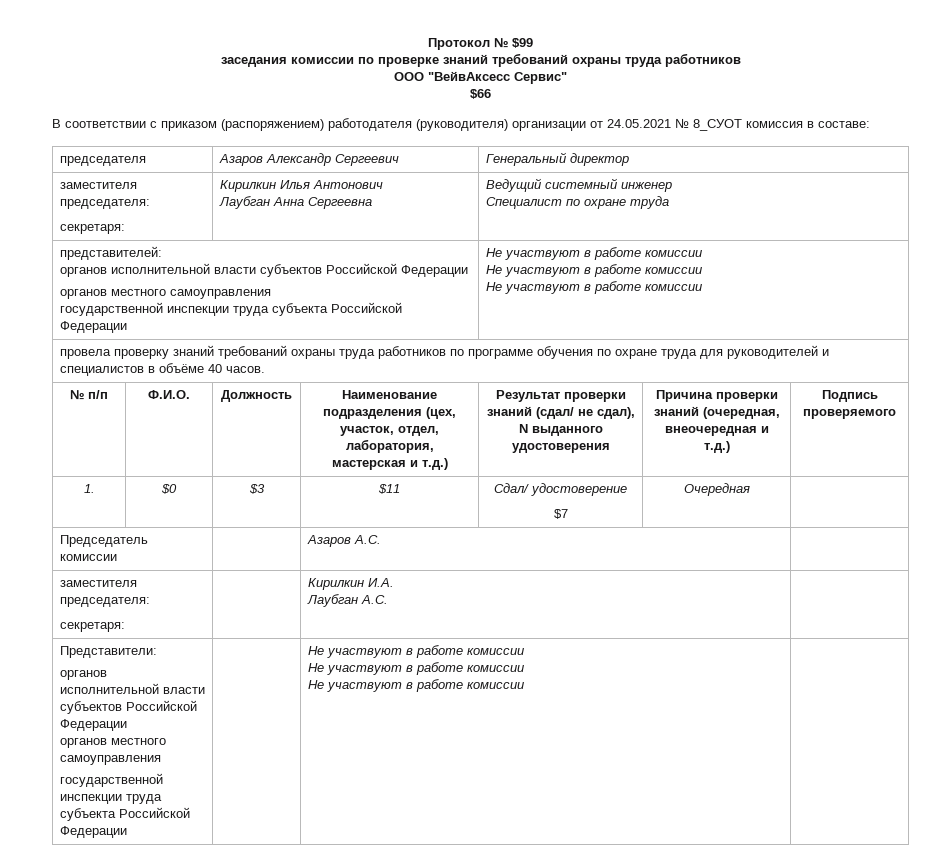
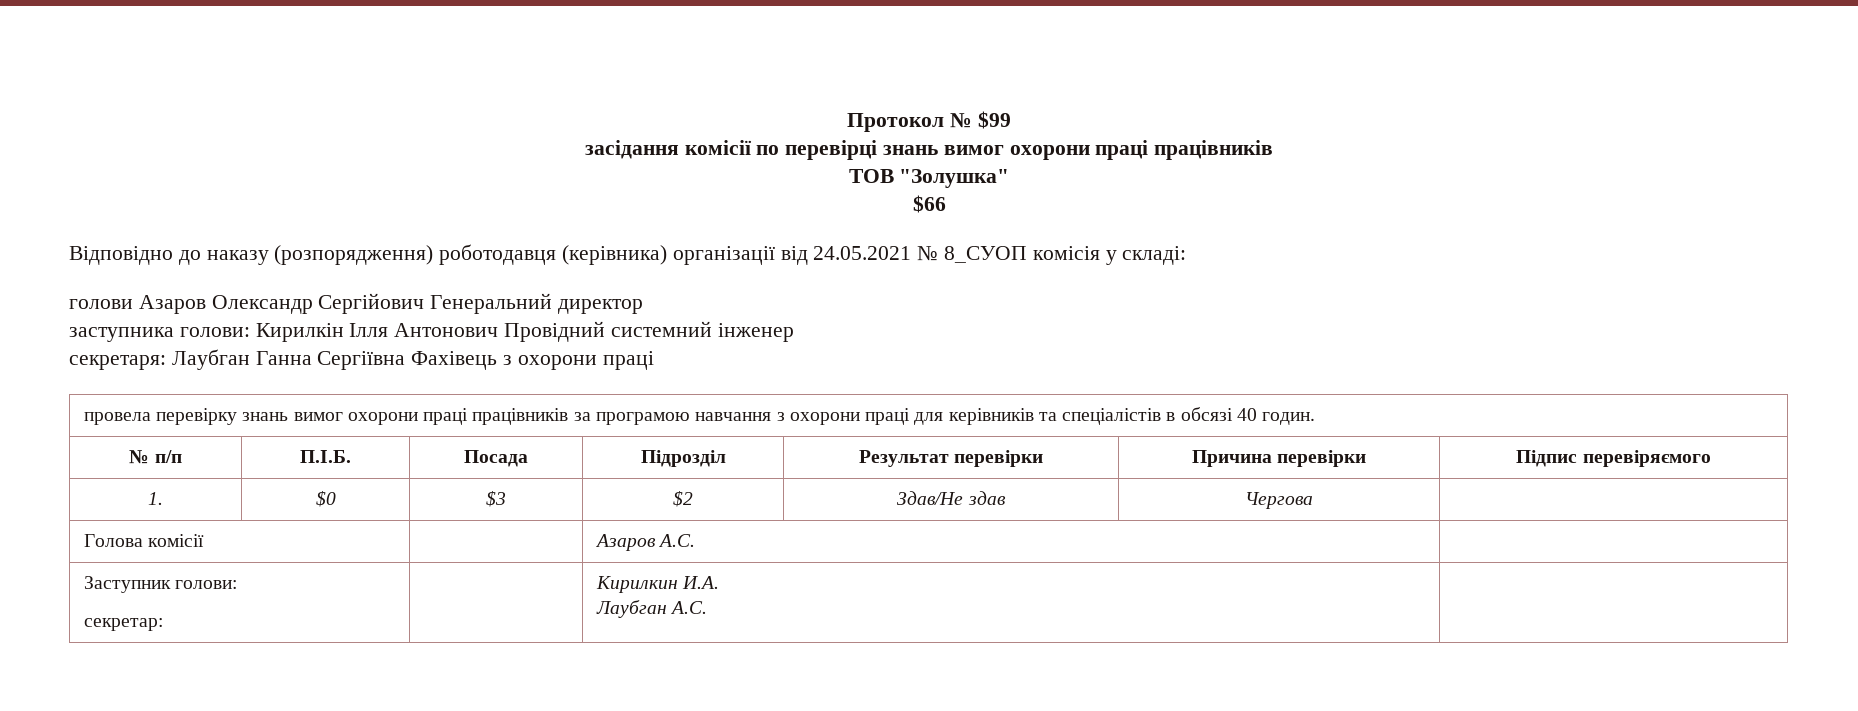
- заседания комиссии по проверке знаний требований охраны труда работников
- ООО "ВейвАксесс Сервис"
+ засідання комісії по перевірці знань вимог охорони праці працівників
+ ТОВ "Золушка"
  $66
- В соответствии с приказом (распоряжением) работодателя (руководителя) организации от 24.05.2021 № 8_СУОТ комиссия в составе:
- председателя | Азаров Александр Сергеевич | Генеральный директор
- заместителя председателя:
- секретаря: | Кирилкин Илья Антонович
- Лаубган Анна Сергеевна | Ведущий системный инженер
- Специалист по охране труда
- представителей:
- органов исполнительной власти субъектов Российской Федерации
- органов местного самоуправления
- государственной инспекции труда субъекта Российской Федерации | Не участвуют в работе комиссии
- Не участвуют в работе комиссии
- Не участвуют в работе комиссии
- провела проверку знаний требований охраны труда работников по программе обучения по охране труда для руководителей и специалистов в объёме 40 часов.
- № п/п | Ф.И.О. | Должность | Наименование подразделения (цех, участок, отдел, лаборатория, мастерская и т.д.) | Результат проверки знаний (сдал/ не сдал), N выданного удостоверения | Причина проверки знаний (очередная, внеочередная и т.д.) | Подпись проверяемого
- 1. | $0 | $3 | $11 | Сдал/ удостоверение
- $7 | Очередная |
- Председатель комиссии | | Азаров А.С. |
- заместителя председателя:
- секретаря: | | Кирилкин И.А.
+ Відповідно до наказу (розпорядження) роботодавця (керівника) організації від 24.05.2021 № 8_СУОП комісія у складі:
+ голови Азаров Олександр Сергійович Генеральний директор
+ заступника голови: Кирилкін Ілля Антонович Провідний системний інженер
+ секретаря: Лаубган Ганна Сергіївна Фахівець з охорони праці
+ провела перевірку знань вимог охорони праці працівників за програмою навчання з охорони праці для керівників та спеціалістів в обсязі 40 годин.
+ № п/п | П.І.Б. | Посада | Підрозділ | Результат перевірки | Причина перевірки | Підпис перевіряємого
+ 1. | $0 | $3 | $2 | Здав/Не здав | Чергова |
+ Голова комісії | | Азаров А.С. |
+ Заступник голови:
+ секретар: | | Кирилкин И.А.
- Представители:
- органов исполнительной власти субъектов Российской Федерации
- органов местного самоуправления
- государственной инспекции труда субъекта Российской Федерации | | Не участвуют в работе комиссии
- Не участвуют в работе комиссии
- Не участвуют в работе комиссии |

